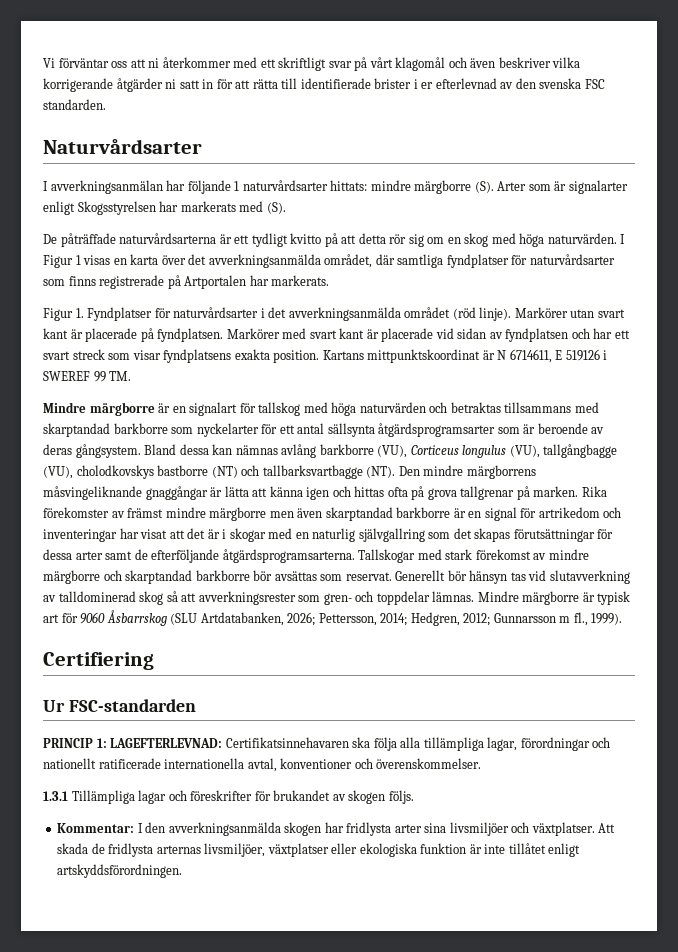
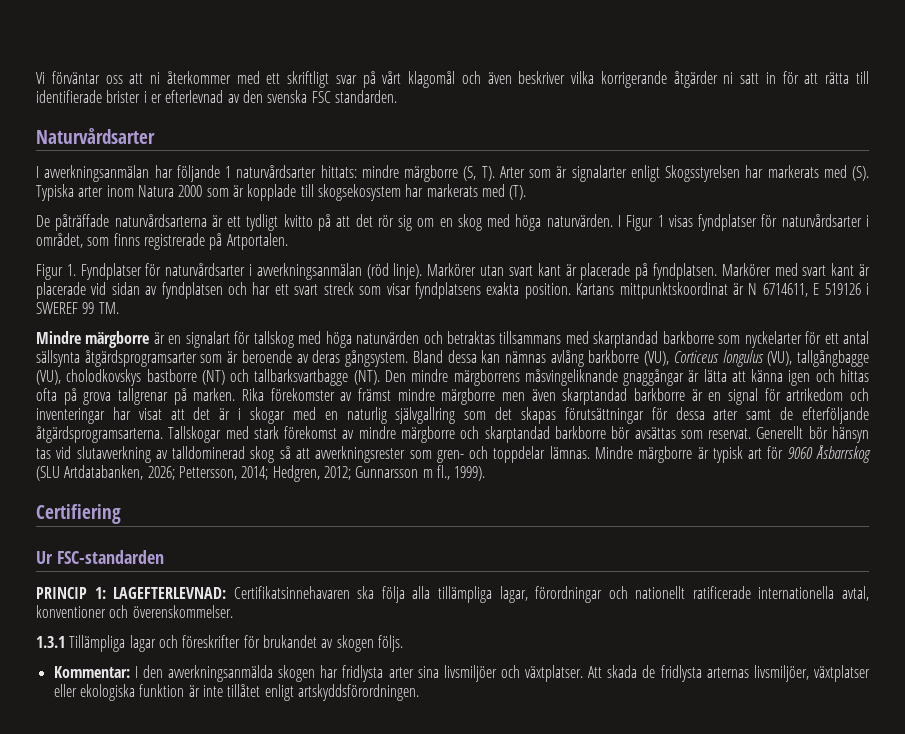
- I avverkningsanmälan har följande 1 naturvårdsarter hittats: mindre märgborre (S). Arter som är signalarter enligt Skogsstyrelsen har markerats med (S).
+ I avverkningsanmälan har följande 1 naturvårdsarter hittats: mindre märgborre (S, T). Arter som är signalarter enligt Skogsstyrelsen har markerats med (S). Typiska arter inom Natura 2000 som är kopplade till skogsekosystem har markerats med (T).
- De påträffade naturvårdsarterna är ett tydligt kvitto på att detta rör sig om en skog med höga naturvärden.
+ De påträffade naturvårdsarterna är ett tydligt kvitto på att det rör sig om en skog med höga naturvärden.
- I Figur 1 visas en karta över det avverkningsanmälda området, där samtliga fyndplatser för naturvårdsarter som finns registrerade på Artportalen har markerats.
+ I Figur 1 visas fyndplatser för naturvårdsarter i området, som finns registrerade på Artportalen.
- Figur 1. Fyndplatser för naturvårdsarter i det avverkningsanmälda området (röd linje).
+ Figur 1. Fyndplatser för naturvårdsarter i avverkningsanmälan (röd linje).

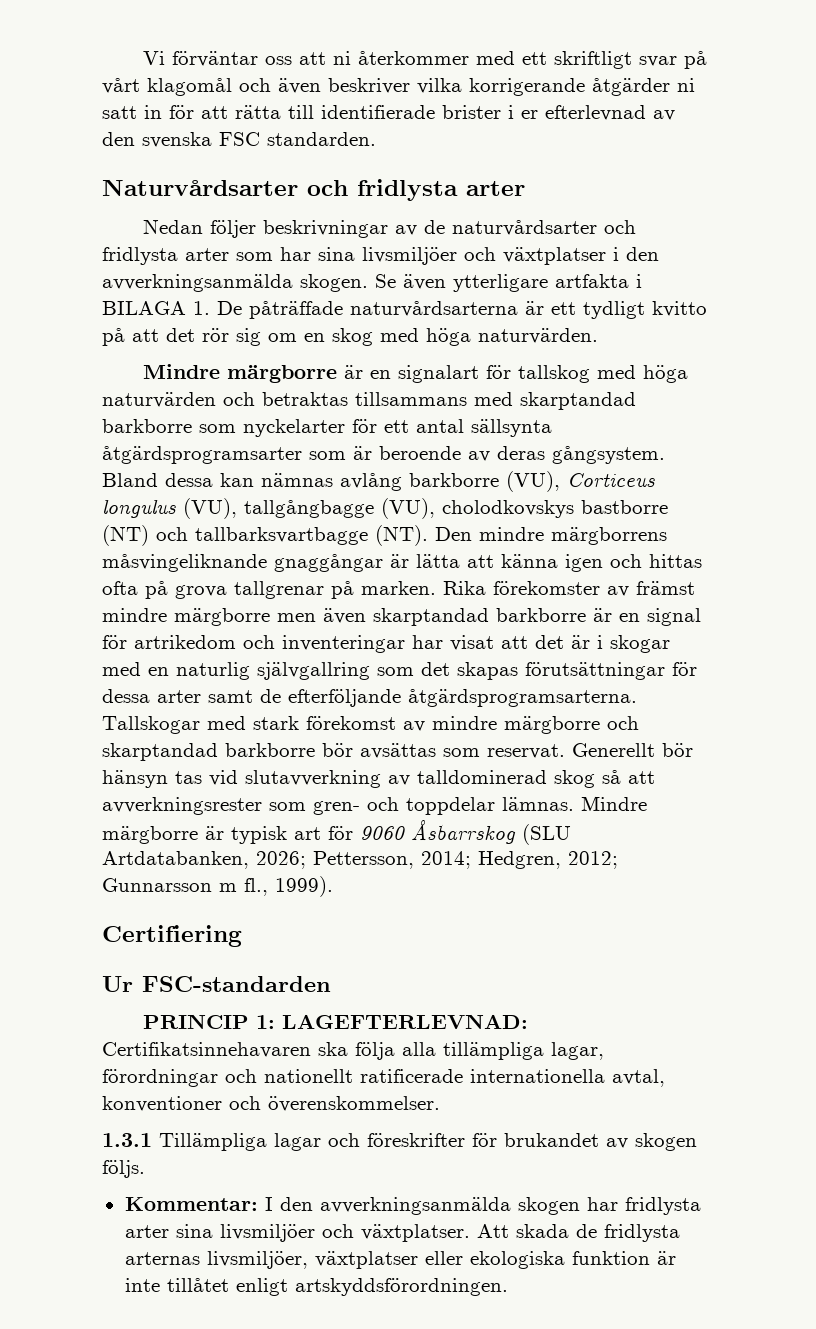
- Naturvårdsarter
- I avverkningsanmälan har följande 1 naturvårdsarter hittats: mindre märgborre (S, T). Arter som är signalarter enligt Skogsstyrelsen har markerats med (S). Typiska arter inom Natura 2000 som är kopplade till skogsekosystem har markerats med (T).
- De påträffade naturvårdsarterna är ett tydligt kvitto på att det rör sig om en skog med höga naturvärden. I Figur 1 visas fyndplatser för naturvårdsarter i området, som finns registrerade på Artportalen.
- Figur 1. Fyndplatser för naturvårdsarter i avverkningsanmälan (röd linje). Markörer utan svart kant är placerade på fyndplatsen. Markörer med svart kant är placerade vid sidan av fyndplatsen och har ett svart streck som visar fyndplatsens exakta position. Kartans mittpunktskoordinat är N 6714611, E 519126 i SWEREF 99 TM.
+ Naturvårdsarter och fridlysta arter
+ Nedan följer beskrivningar av de naturvårdsarter och fridlysta arter som har sina livsmiljöer och växtplatser i den avverkningsanmälda skogen. Se även ytterligare artfakta i BILAGA 1. De påträffade naturvårdsarterna är ett tydligt kvitto på att det rör sig om en skog med höga naturvärden.

